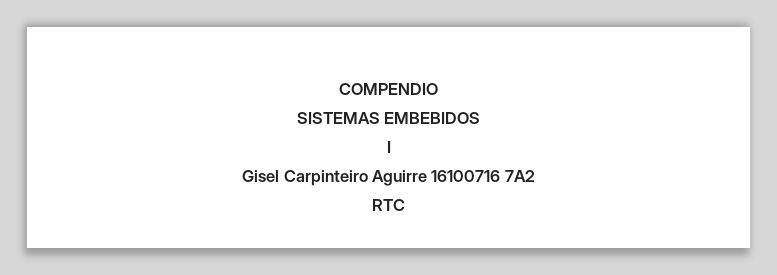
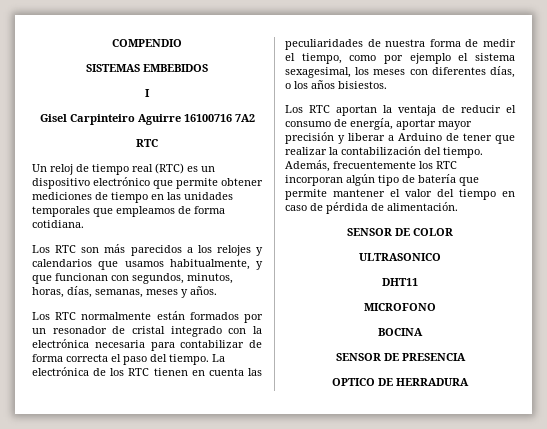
+ Un reloj de tiempo real (RTC) es un dispositivo electrónico que permite obtener mediciones de tiempo en las unidades temporales que empleamos de forma cotidiana.
+ Los RTC son más parecidos a los relojes y calendarios que usamos habitualmente, y que funcionan con segundos, minutos, horas, días, semanas, meses y años.
+ Los RTC normalmente están formados por un resonador de cristal integrado con la electrónica necesaria para contabilizar de forma correcta el paso del tiempo. La electrónica de los RTC tienen en cuenta las peculiaridades de nuestra forma de medir el tiempo, como por ejemplo el sistema sexagesimal, los meses con diferentes días, o los años bisiestos.
+ Los RTC aportan la ventaja de reducir el consumo de energía, aportar mayor precisión y liberar a Arduino de tener que realizar la contabilización del tiempo. Además, frecuentemente los RTC incorporan algún tipo de batería que permite mantener el valor del tiempo en caso de pérdida de alimentación.
+ SENSOR DE COLOR
+ ULTRASONICO
+ DHT11
+ MICROFONO
+ BOCINA
+ SENSOR DE PRESENCIA
+ OPTICO DE HERRADURA

